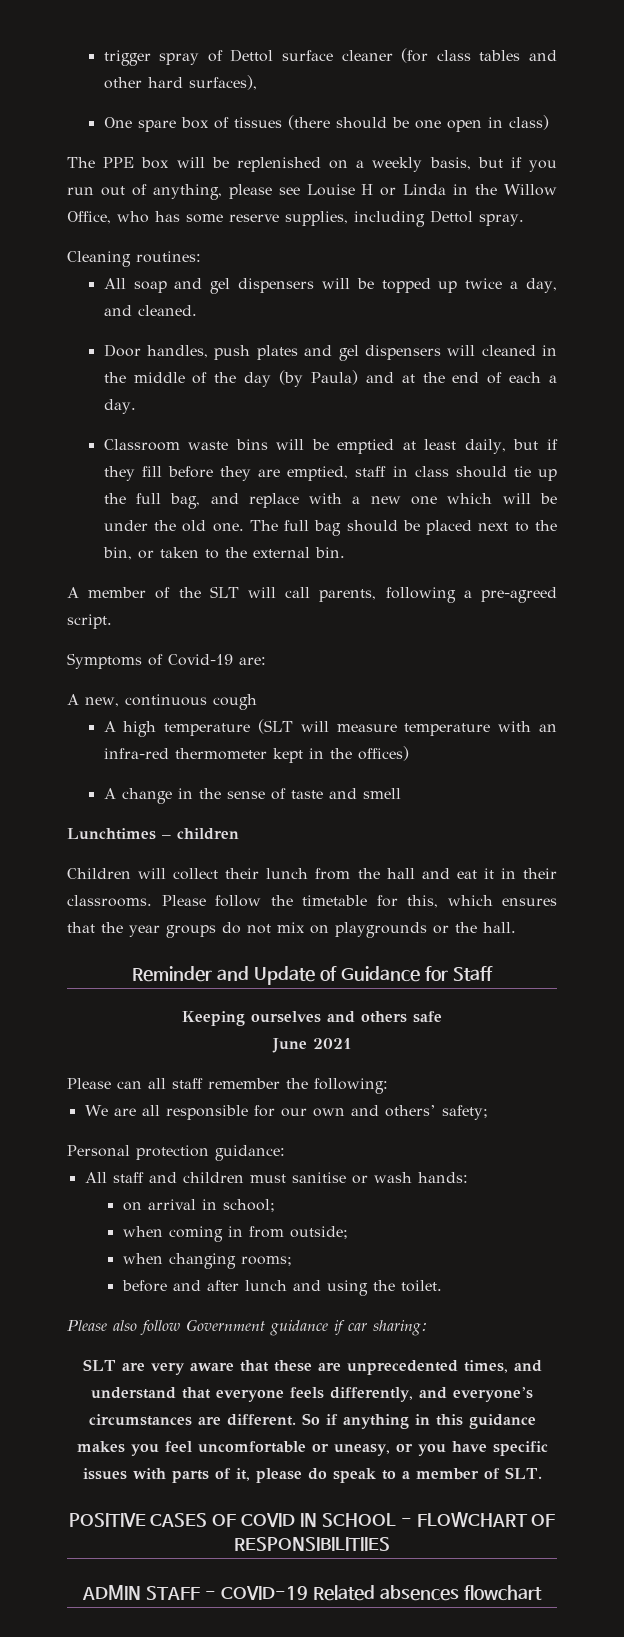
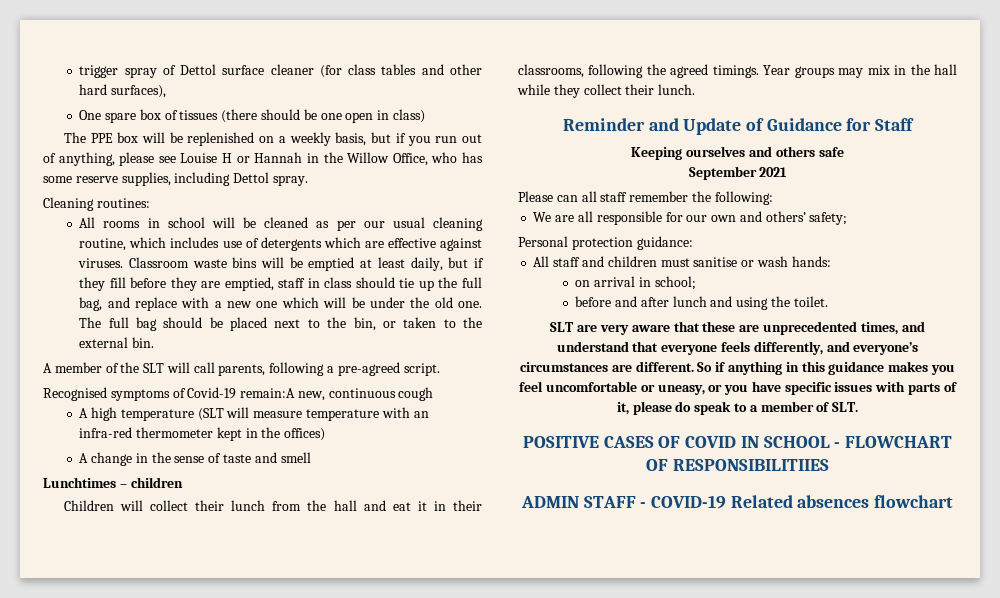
- The PPE box will be replenished on a weekly basis, but if you run out of anything, please see Louise H or Linda in the Willow Office, who has some reserve supplies, including Dettol spray.
+ The PPE box will be replenished on a weekly basis, but if you run out of anything, please see Louise H or Hannah in the Willow Office, who has some reserve supplies, including Dettol spray.
- All soap and gel dispensers will be topped up twice a day, and cleaned.
- Door handles, push plates and gel dispensers will cleaned in the middle of the day (by Paula) and at the end of each a day.
- Classroom waste bins will be emptied at least daily, but if they fill before they are emptied, staff in class should tie up the full bag, and replace with a new one which will be under the old one.
+ All rooms in school will be cleaned as per our usual cleaning routine, which includes use of detergents which are effective against viruses. Classroom waste bins will be emptied at least daily, but if they fill before they are emptied, staff in class should tie up the full bag, and replace with a new one which will be under the old one.
- Symptoms of Covid-19 are:
- A new, continuous cough
+ Recognised symptoms of Covid-19 remain:A new, continuous cough
- Children will collect their lunch from the hall and eat it in their classrooms. Please follow the timetable for this, which ensures that the year groups do not mix on playgrounds or the hall.
+ Children will collect their lunch from the hall and eat it in their classrooms, following the agreed timings. Year groups may mix in the hall while they collect their lunch.
- June 2021
+ September 2021
- when coming in from outside;
- when changing rooms;
- Please also follow Government guidance if car sharing:

